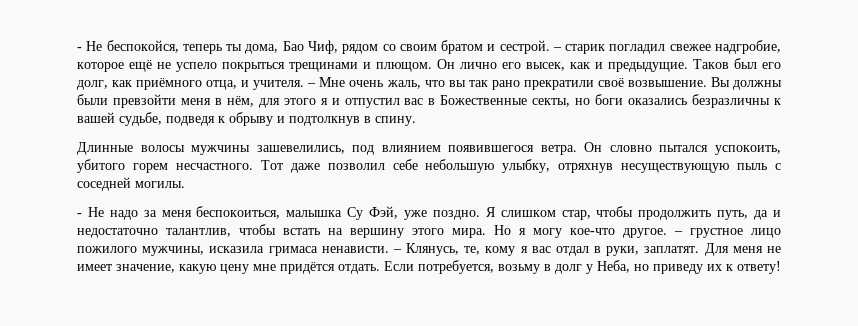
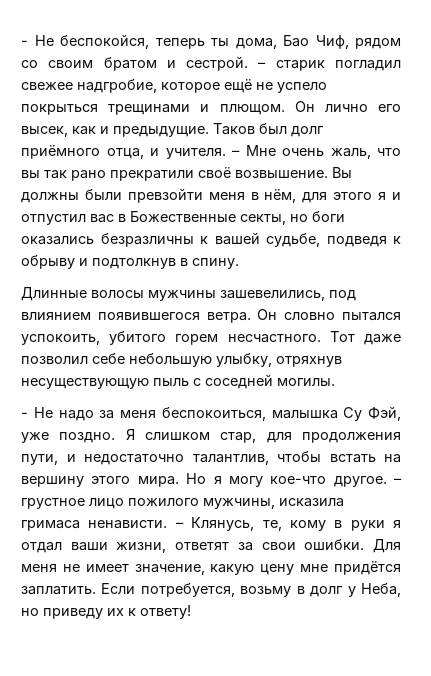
- Таков был его долг, как приёмного отца, и учителя.
+ Таков был долг приёмного отца, и учителя.
- Я слишком стар, чтобы продолжить путь, да и недостаточно талантлив, чтобы встать на вершину этого мира.
+ Я слишком стар, для продолжения пути, и недостаточно талантлив, чтобы встать на вершину этого мира.
- – Клянусь, те, кому я вас отдал в руки, заплатят.
+ – Клянусь, те, кому в руки я отдал ваши жизни, ответят за свои ошибки.
- Для меня не имеет значение, какую цену мне придётся отдать.
+ Для меня не имеет значение, какую цену мне придётся заплатить.

